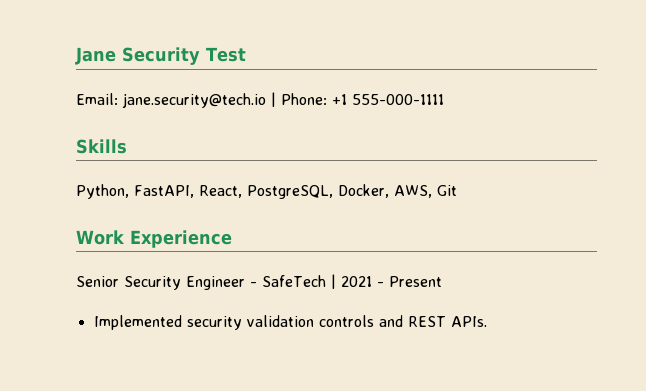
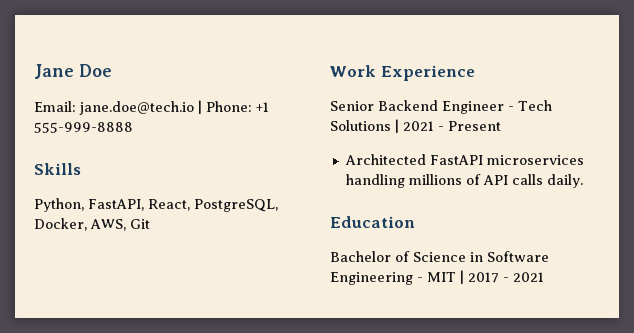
- Jane Security Test
+ Jane Doe
- Email: jane.security@tech.io | Phone: +1 555-000-1111
+ Email: jane.doe@tech.io | Phone: +1 555-999-8888
- Senior Security Engineer - SafeTech | 2021 - Present
+ Senior Backend Engineer - Tech Solutions | 2021 - Present
- Implemented security validation controls and REST APIs.
+ Architected FastAPI microservices handling millions of API calls daily.
+ Education
+ Bachelor of Science in Software Engineering - MIT | 2017 - 2021

